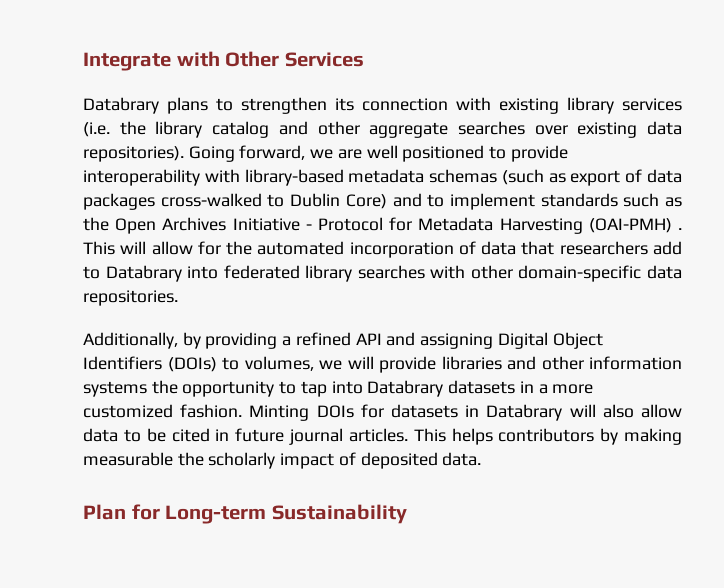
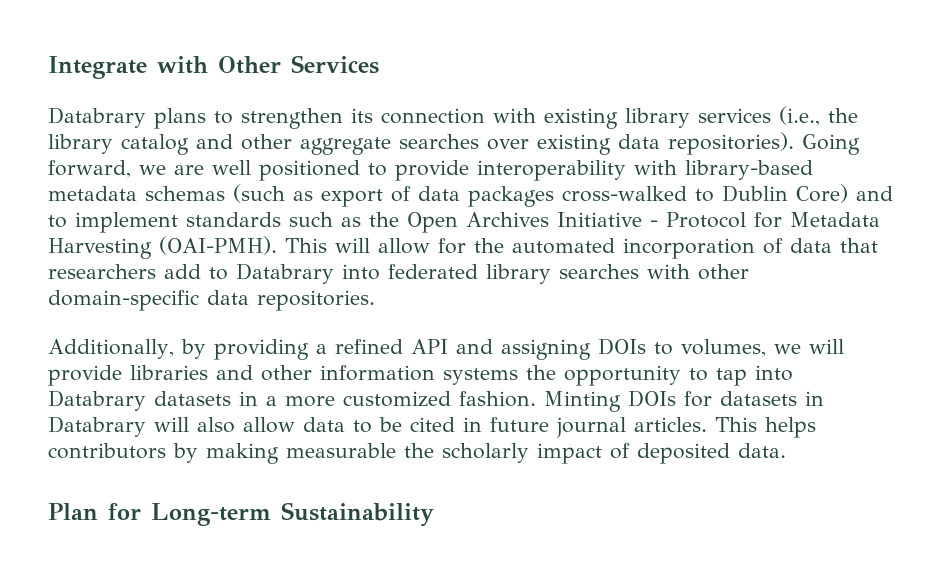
- Databrary plans to strengthen its connection with existing library services (i.e. the library catalog and other aggregate searches over existing data repositories).
+ Databrary plans to strengthen its connection with existing library services (i.e., the library catalog and other aggregate searches over existing data repositories).
- Going forward, we are well positioned to provide interoperability with library-based metadata schemas (such as export of data packages cross-walked to Dublin Core) and to implement standards such as the Open Archives Initiative - Protocol for Metadata Harvesting (OAI-PMH) .
+ Going forward, we are well positioned to provide interoperability with library-based metadata schemas (such as export of data packages cross-walked to Dublin Core) and to implement standards such as the Open Archives Initiative - Protocol for Metadata Harvesting (OAI-PMH).
- Additionally, by providing a refined API and assigning Digital Object Identifiers (DOIs) to volumes, we will provide libraries and other information systems the opportunity to tap into Databrary datasets in a more customized fashion.
+ Additionally, by providing a refined API and assigning DOIs to volumes, we will provide libraries and other information systems the opportunity to tap into Databrary datasets in a more customized fashion.

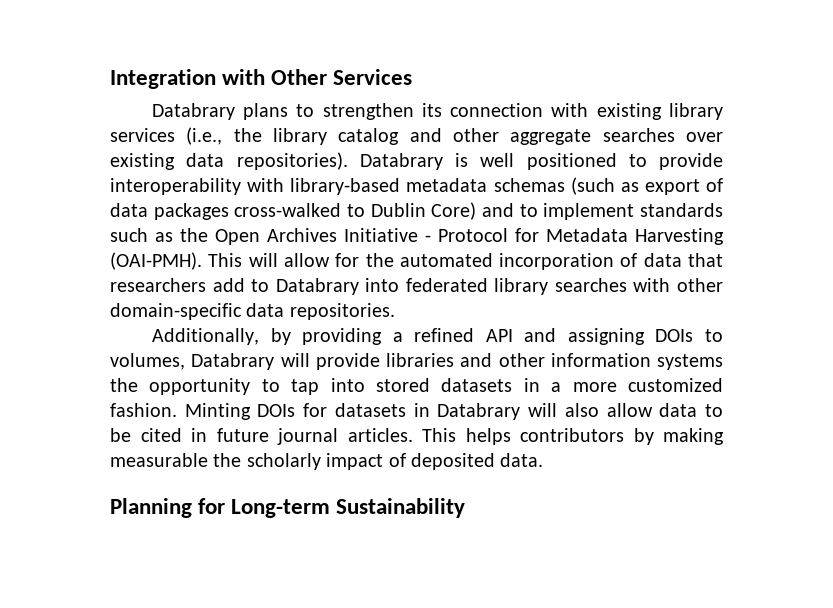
- Integrate with Other Services
+ Integration with Other Services
- Going forward, we are well positioned to provide interoperability with library-based metadata schemas (such as export of data packages cross-walked to Dublin Core) and to implement standards such as the Open Archives Initiative - Protocol for Metadata Harvesting (OAI-PMH).
+ Databrary is well positioned to provide interoperability with library-based metadata schemas (such as export of data packages cross-walked to Dublin Core) and to implement standards such as the Open Archives Initiative - Protocol for Metadata Harvesting (OAI-PMH).
- Additionally, by providing a refined API and assigning DOIs to volumes, we will provide libraries and other information systems the opportunity to tap into Databrary datasets in a more customized fashion.
+ Additionally, by providing a refined API and assigning DOIs to volumes, Databrary will provide libraries and other information systems the opportunity to tap into stored datasets in a more customized fashion.
- Plan for Long-term Sustainability
+ Planning for Long-term Sustainability

